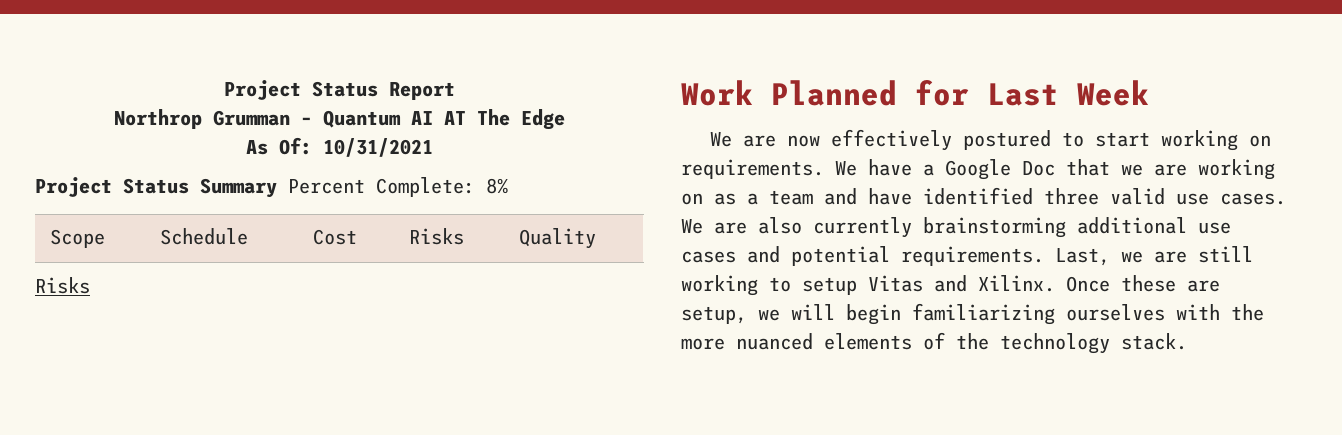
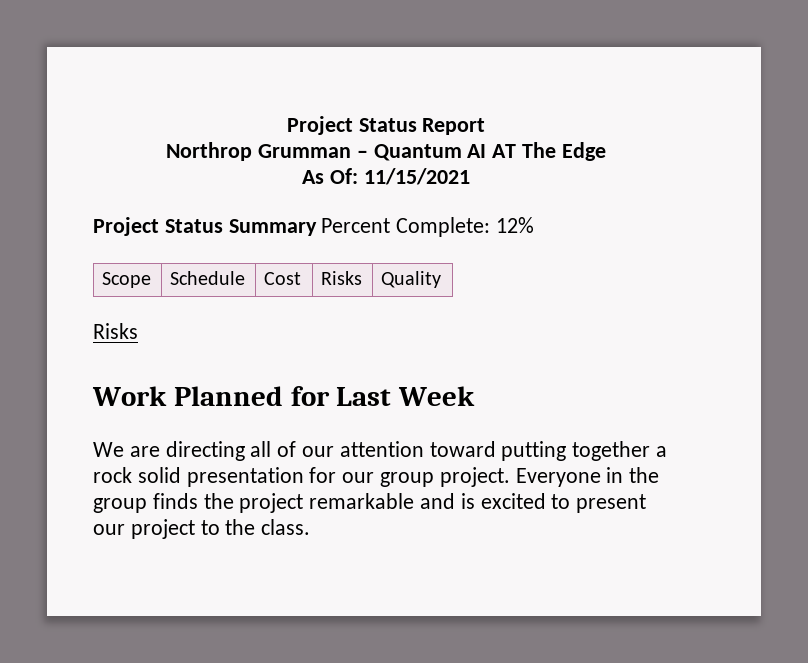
- As Of: 10/31/2021
+ As Of: 11/15/2021
- Project Status Summary Percent Complete: 8%
+ Project Status Summary Percent Complete: 12%
- We are now effectively postured to start working on requirements. We have a Google Doc that we are working on as a team and have identified three valid use cases. We are also currently brainstorming additional use cases and potential requirements. Last, we are still working to setup Vitas and Xilinx. Once these are setup, we will begin familiarizing ourselves with the more nuanced elements of the technology stack.
+ We are directing all of our attention toward putting together a rock solid presentation for our group project. Everyone in the group finds the project remarkable and is excited to present our project to the class.

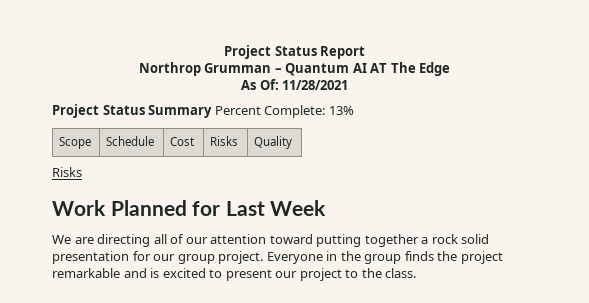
- As Of: 11/15/2021
+ As Of: 11/28/2021
- Project Status Summary Percent Complete: 12%
+ Project Status Summary Percent Complete: 13%

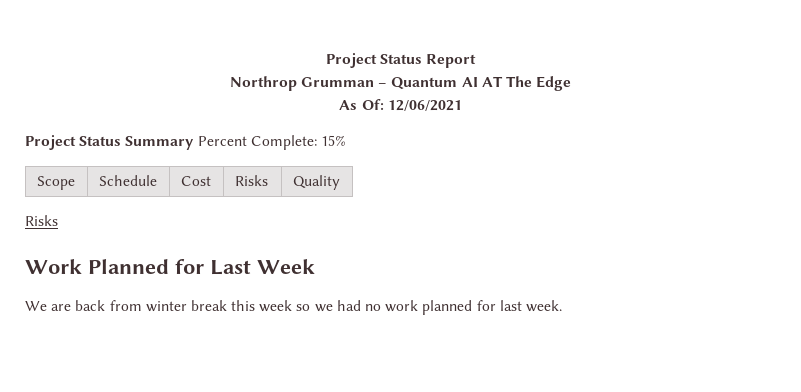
- As Of: 11/28/2021
+ As Of: 12/06/2021
- Project Status Summary Percent Complete: 13%
+ Project Status Summary Percent Complete: 15%
- We are directing all of our attention toward putting together a rock solid presentation for our group project. Everyone in the group finds the project remarkable and is excited to present our project to the class.
+ We are back from winter break this week so we had no work planned for last week.

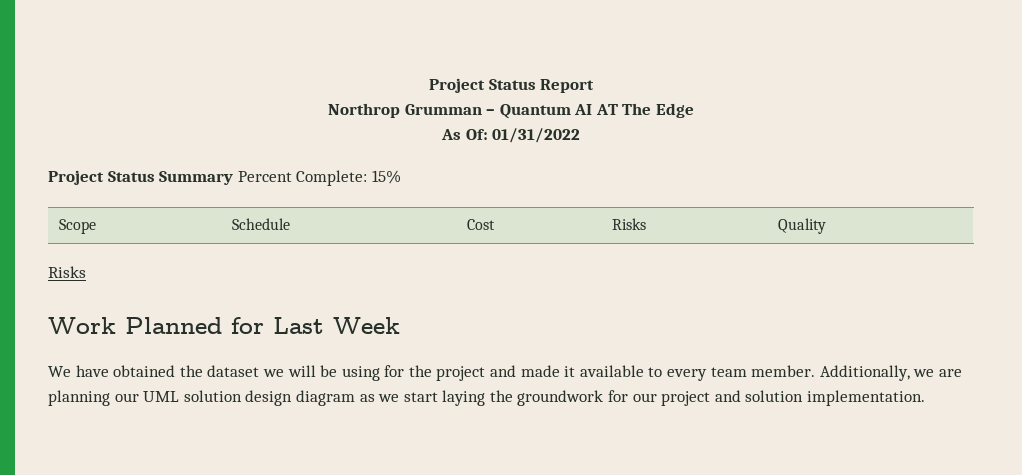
- As Of: 12/06/2021
+ As Of: 01/31/2022
- We are back from winter break this week so we had no work planned for last week.
+ We have obtained the dataset we will be using for the project and made it available to every team member. Additionally, we are planning our UML solution design diagram as we start laying the groundwork for our project and solution implementation.

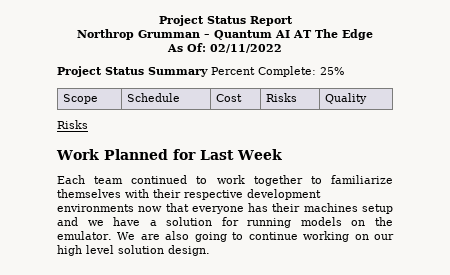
- As Of: 01/31/2022
+ As Of: 02/11/2022
- Project Status Summary Percent Complete: 15%
+ Project Status Summary Percent Complete: 25%
- We have obtained the dataset we will be using for the project and made it available to every team member. Additionally, we are planning our UML solution design diagram as we start laying the groundwork for our project and solution implementation.
+ Each team continued to work together to familiarize themselves with their respective development environments now that everyone has their machines setup and we have a solution for running models on the emulator. We are also going to continue working on our high level solution design.

